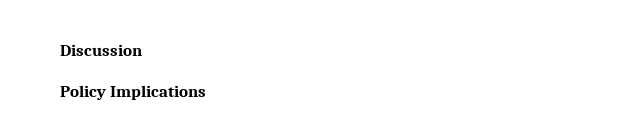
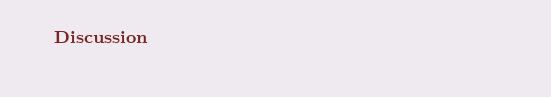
- Policy Implications

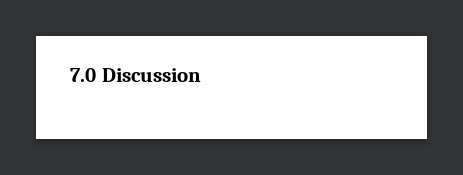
- Discussion
+ 7.0 Discussion

